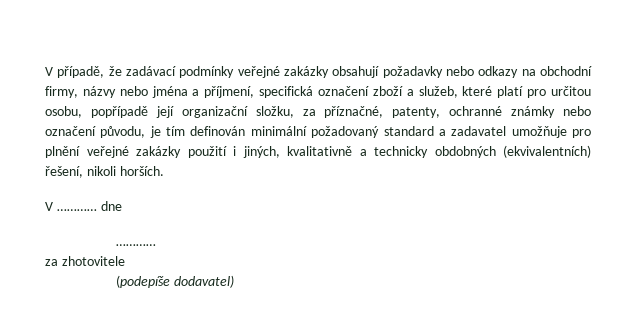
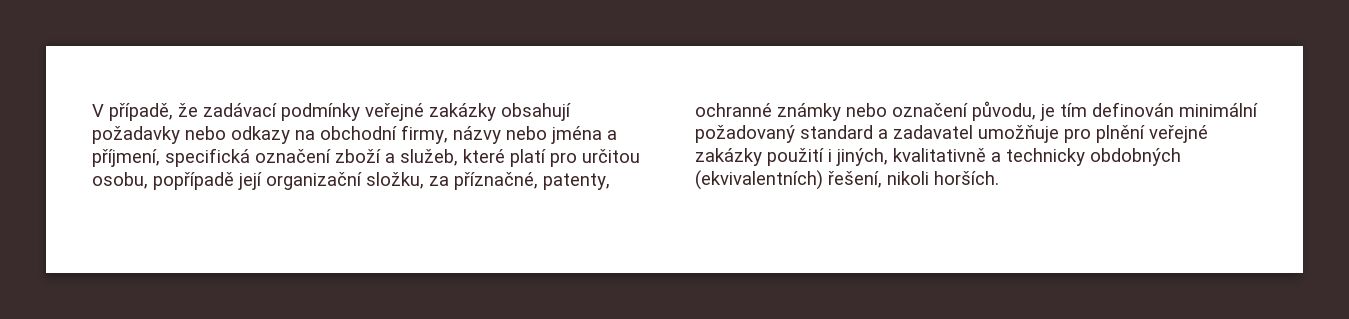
- V ………… dne
- …………
- za zhotovitele
- (podepíše dodavatel)

